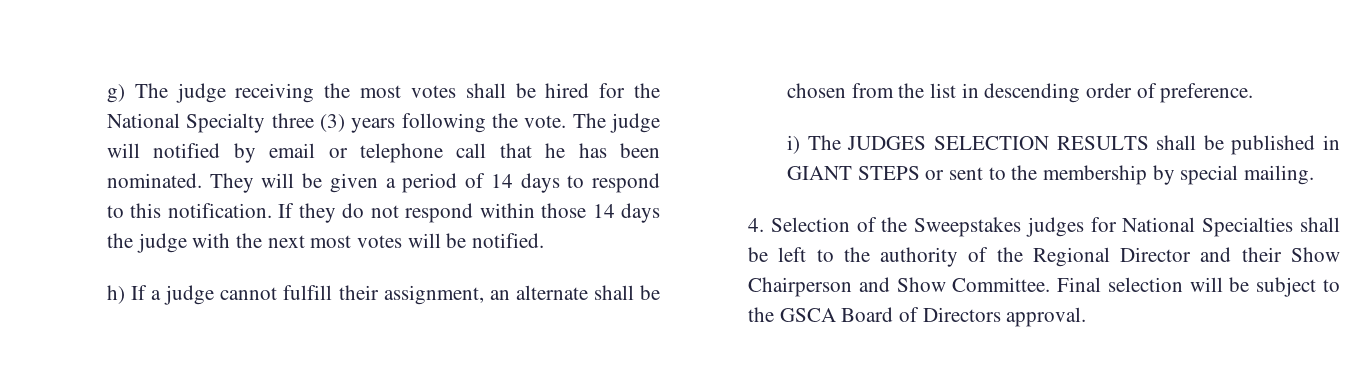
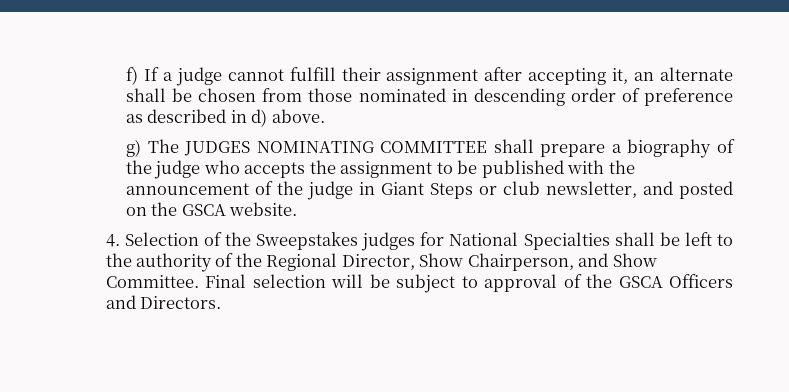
- g) The judge receiving the most votes shall be hired for the National Specialty three (3) years following the vote. The judge will notified by email or telephone call that he has been nominated. They will be given a period of 14 days to respond to this notification. If they do not respond within those 14 days the judge with the next most votes will be notified.
- h) If a judge cannot fulfill their assignment, an alternate shall be chosen from the list in descending order of preference.
- i) The JUDGES SELECTION RESULTS shall be published in GIANT STEPS or sent to the membership by special mailing.
+ f) If a judge cannot fulfill their assignment after accepting it, an alternate shall be chosen from those nominated in descending order of preference as described in d) above.
+ g) The JUDGES NOMINATING COMMITTEE shall prepare a biography of the judge who accepts the assignment to be published with the announcement of the judge in Giant Steps or club newsletter, and posted on the GSCA website.
- 4. Selection of the Sweepstakes judges for National Specialties shall be left to the authority of the Regional Director and their Show Chairperson and Show Committee.
+ 4. Selection of the Sweepstakes judges for National Specialties shall be left to the authority of the Regional Director, Show Chairperson, and Show Committee.
- Final selection will be subject to the GSCA Board of Directors approval.
+ Final selection will be subject to approval of the GSCA Officers and Directors.

